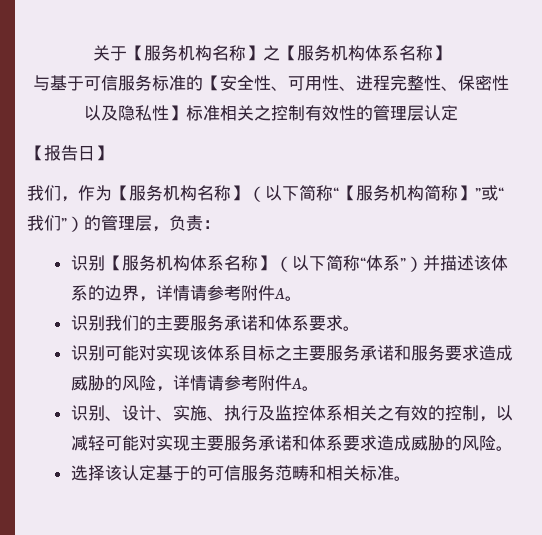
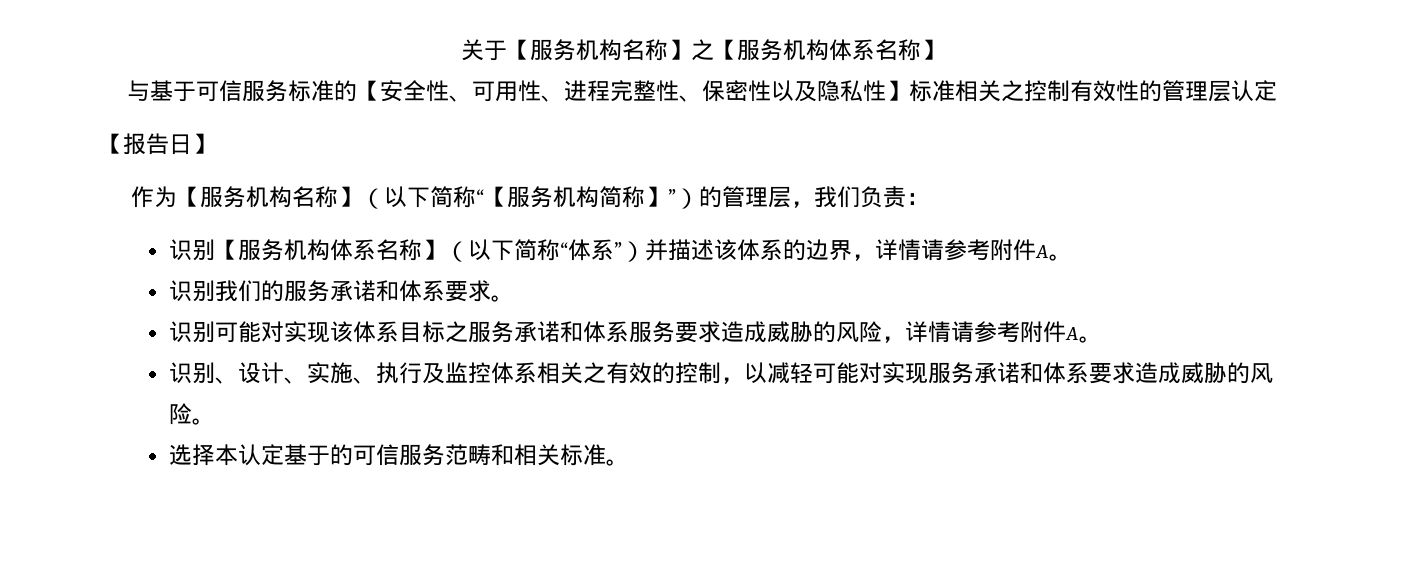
- 我们，作为【服务机构名称】（以下简称“【服务机构简称】”或“我们”）的管理层，负责：
+ 作为【服务机构名称】（以下简称“【服务机构简称】”）的管理层，我们负责：
- 识别我们的主要服务承诺和体系要求。
+ 识别我们的服务承诺和体系要求。
- 识别可能对实现该体系目标之主要服务承诺和服务要求造成威胁的风险，详情请参考附件A。
+ 识别可能对实现该体系目标之服务承诺和体系服务要求造成威胁的风险，详情请参考附件A。
- 识别、设计、实施、执行及监控体系相关之有效的控制，以减轻可能对实现主要服务承诺和体系要求造成威胁的风险。
+ 识别、设计、实施、执行及监控体系相关之有效的控制，以减轻可能对实现服务承诺和体系要求造成威胁的风险。
- 选择该认定基于的可信服务范畴和相关标准。
+ 选择本认定基于的可信服务范畴和相关标准。

